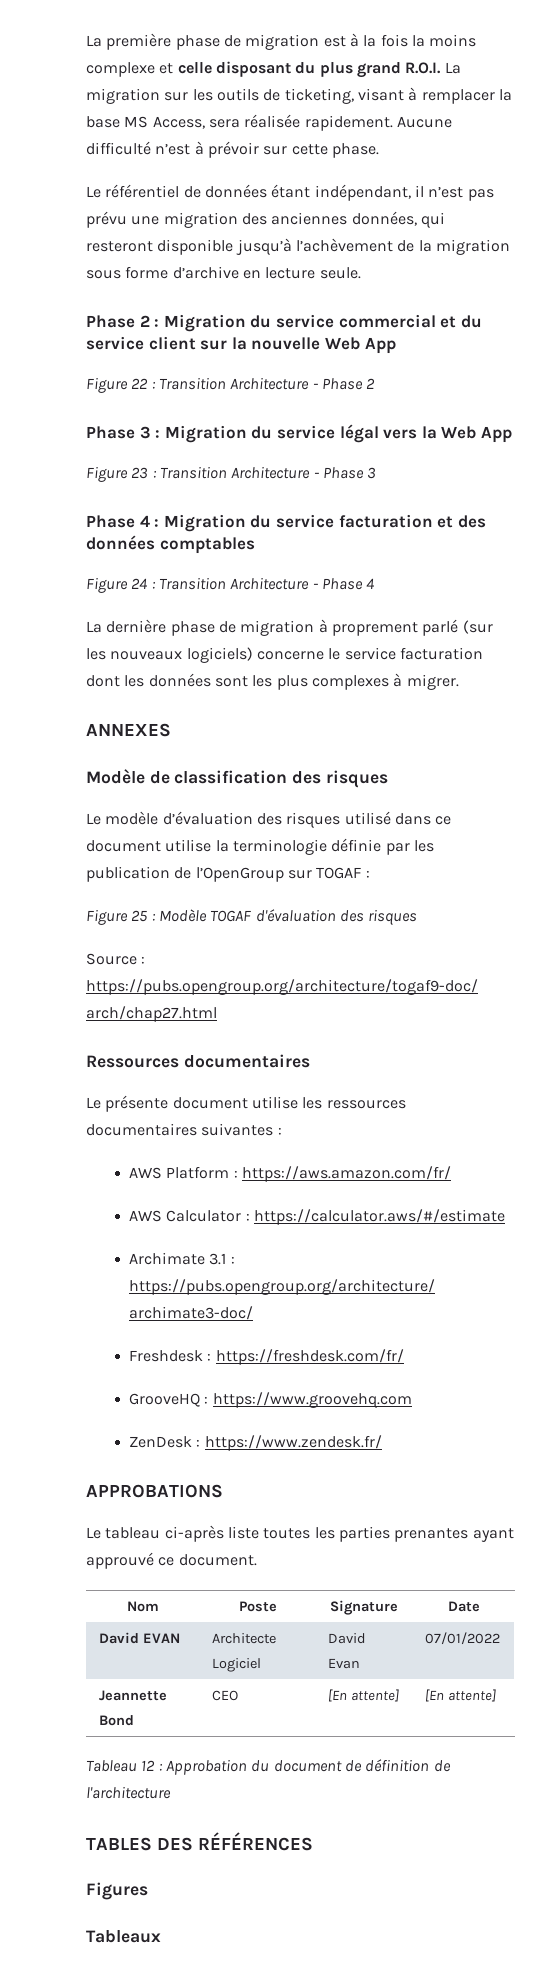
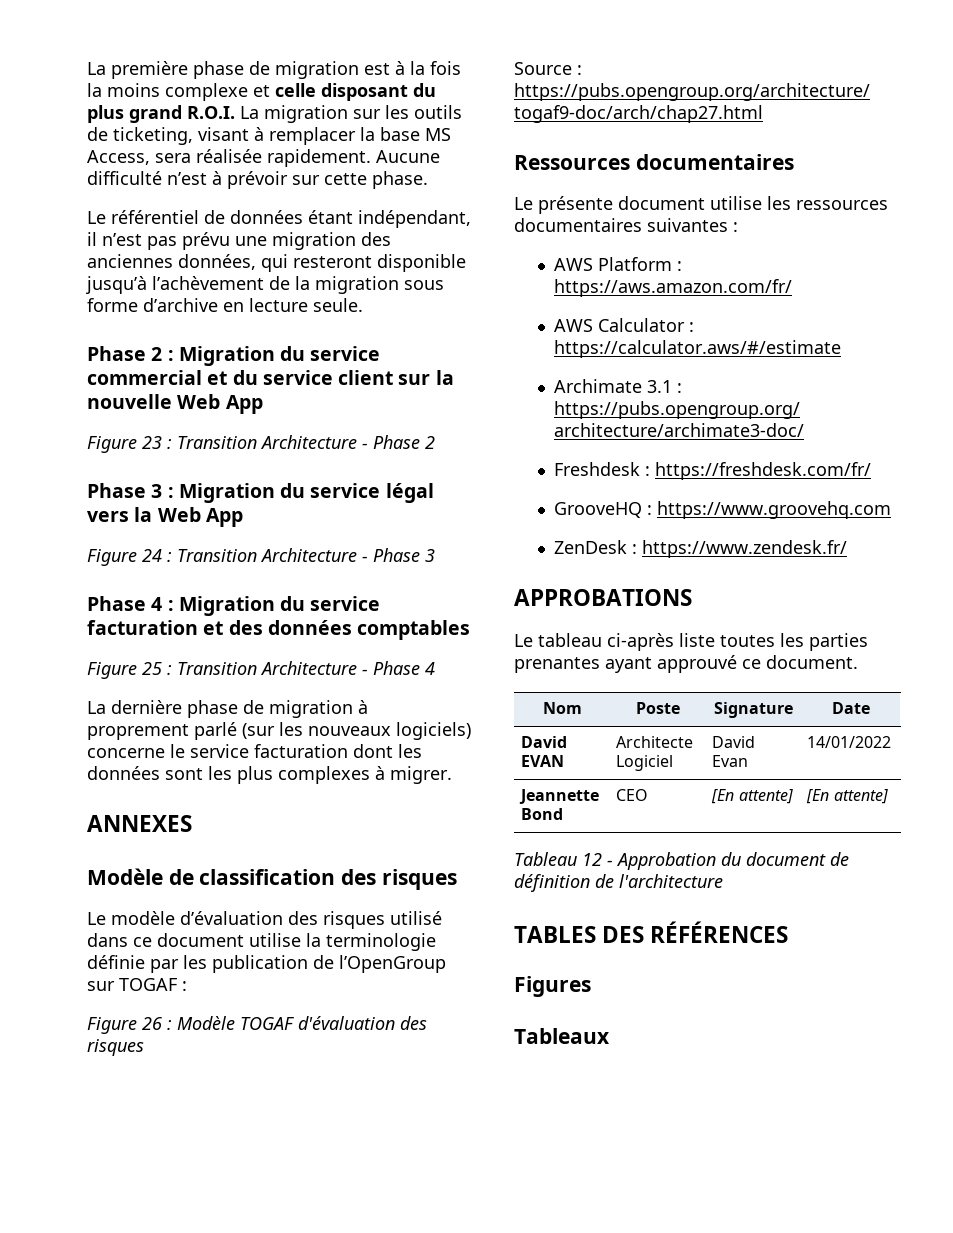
- Figure 22 : Transition Architecture - Phase 2
+ Figure 23 : Transition Architecture - Phase 2
- Figure 23 : Transition Architecture - Phase 3
+ Figure 24 : Transition Architecture - Phase 3
- Figure 24 : Transition Architecture - Phase 4
+ Figure 25 : Transition Architecture - Phase 4
- Figure 25 : Modèle TOGAF d'évaluation des risques
+ Figure 26 : Modèle TOGAF d'évaluation des risques
- David EVAN | Architecte Logiciel | David Evan | 07/01/2022
+ David EVAN | Architecte Logiciel | David Evan | 14/01/2022
- Tableau 12 : Approbation du document de définition de l'architecture
+ Tableau 12 - Approbation du document de définition de l'architecture

